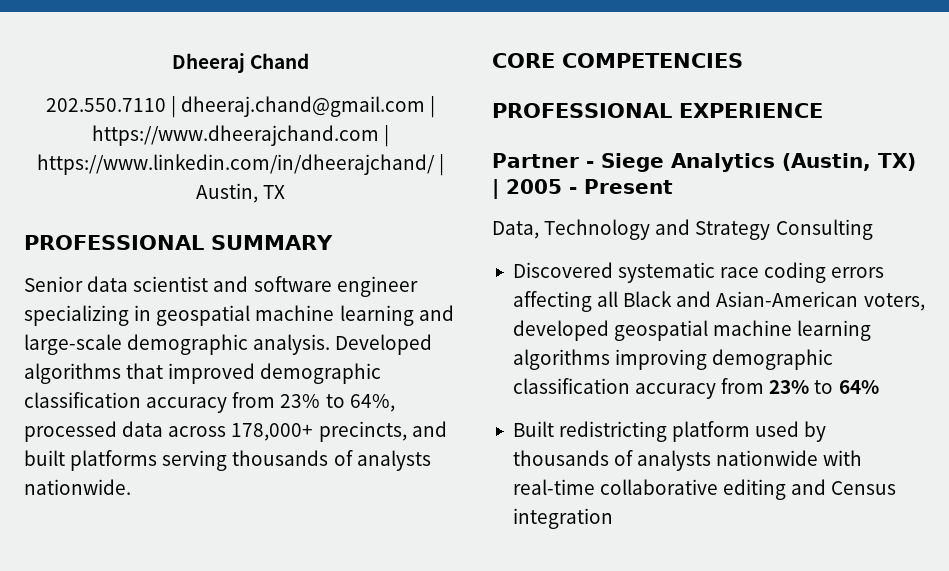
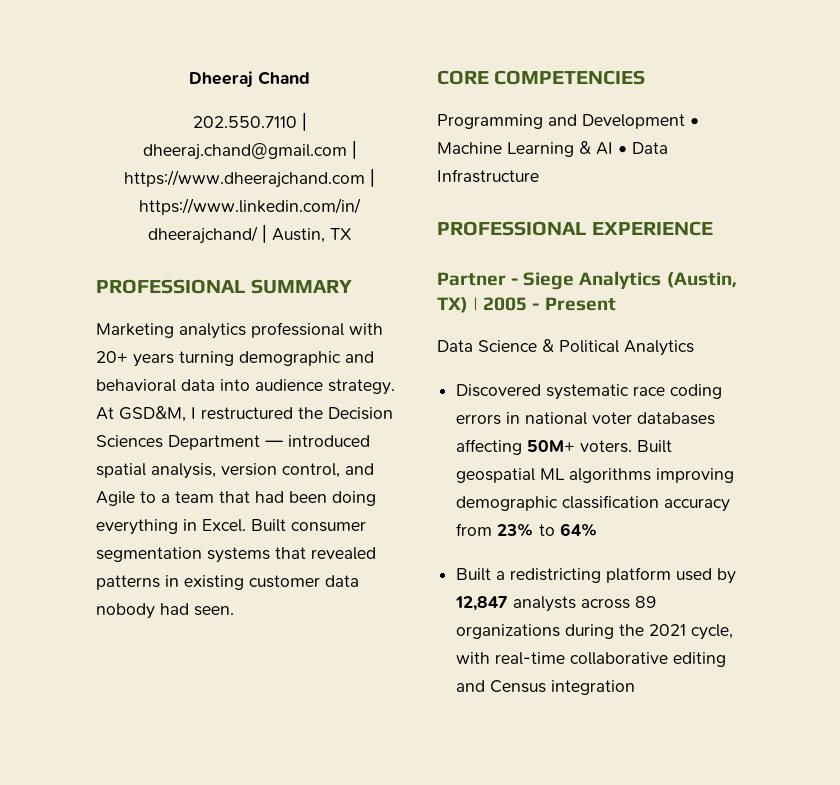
- Senior data scientist and software engineer specializing in geospatial machine learning and large-scale demographic analysis. Developed algorithms that improved demographic classification accuracy from 23% to 64%, processed data across 178,000+ precincts, and built platforms serving thousands of analysts nationwide.
+ Marketing analytics professional with 20+ years turning demographic and behavioral data into audience strategy. At GSD&M, I restructured the Decision Sciences Department — introduced spatial analysis, version control, and Agile to a team that had been doing everything in Excel. Built consumer segmentation systems that revealed patterns in existing customer data nobody had seen.
  CORE COMPETENCIES
+ Programming and Development • Machine Learning & AI • Data Infrastructure
- Data, Technology and Strategy Consulting
+ Data Science & Political Analytics
- Discovered systematic race coding errors affecting all Black and Asian-American voters, developed geospatial machine learning algorithms improving demographic classification accuracy from 23% to 64%
+ Discovered systematic race coding errors in national voter databases affecting 50M+ voters. Built geospatial ML algorithms improving demographic classification accuracy from 23% to 64%
- Built redistricting platform used by thousands of analysts nationwide with real-time collaborative editing and Census integration
+ Built a redistricting platform used by 12,847 analysts across 89 organizations during the 2021 cycle, with real-time collaborative editing and Census integration

